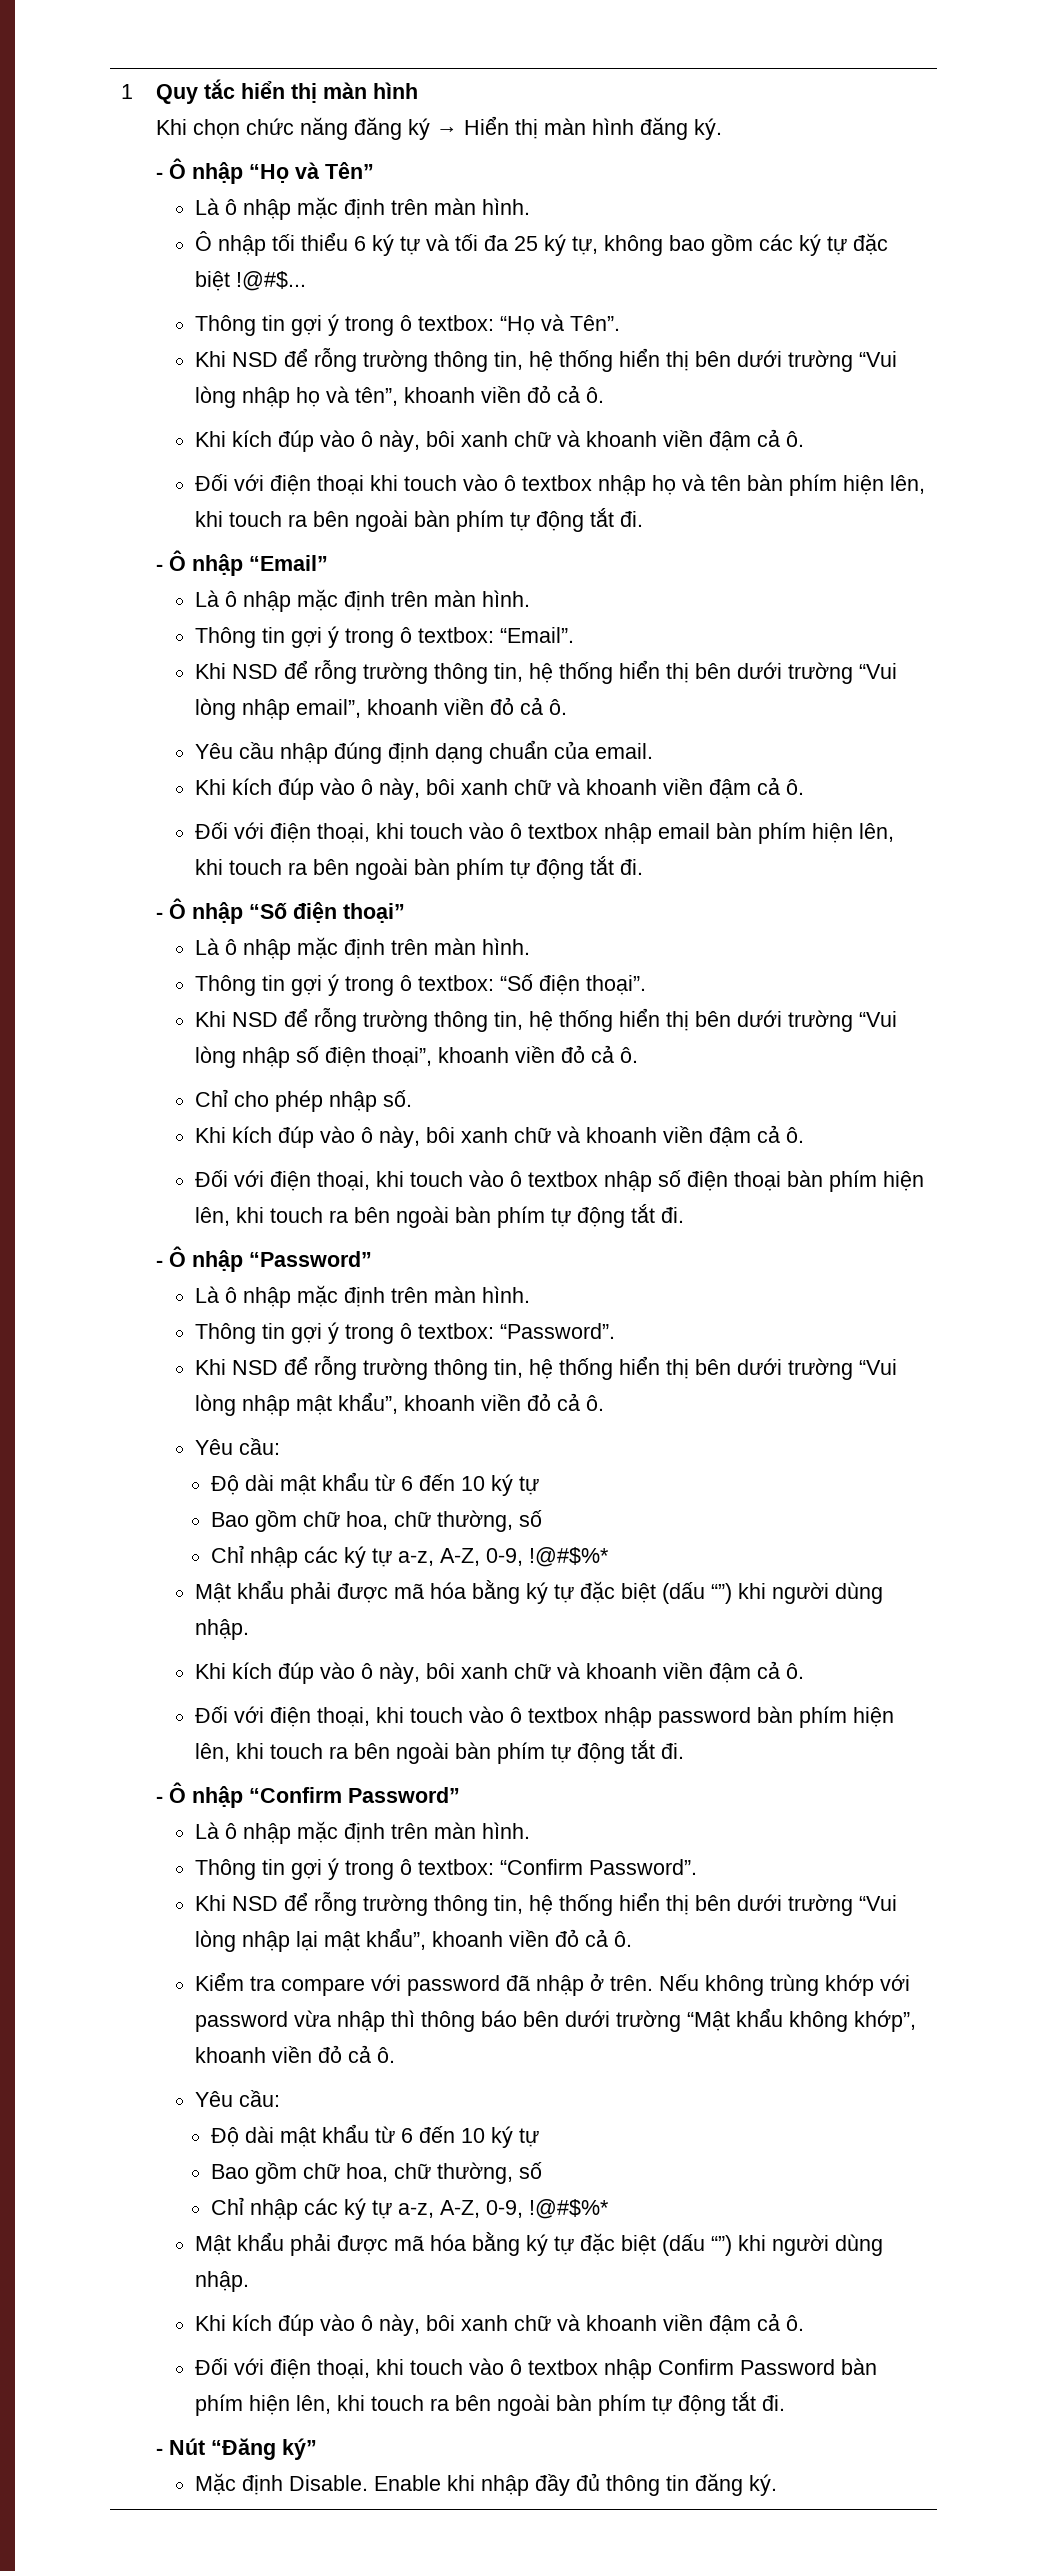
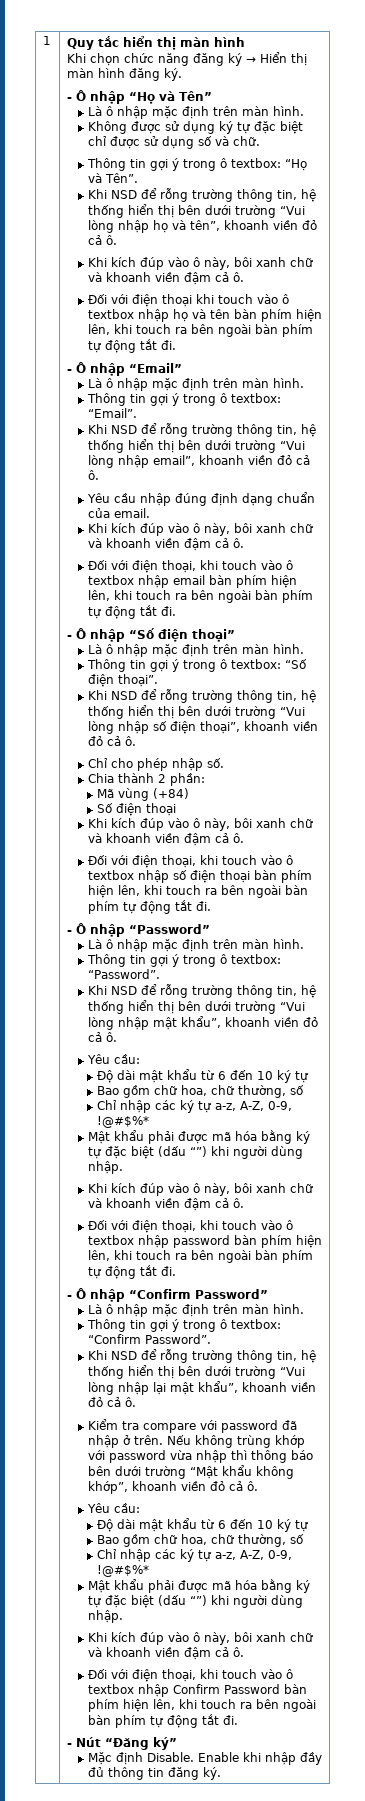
- Ô nhập tối thiểu 6 ký tự và tối đa 25 ký tự, không bao gồm các ký tự đặc biệt !@#$...
+ Không được sử dụng ký tự đặc biệt chỉ được sử dụng số và chữ.
+ Chia thành 2 phần:
+ Mã vùng (+84)
+ Số điện thoại

